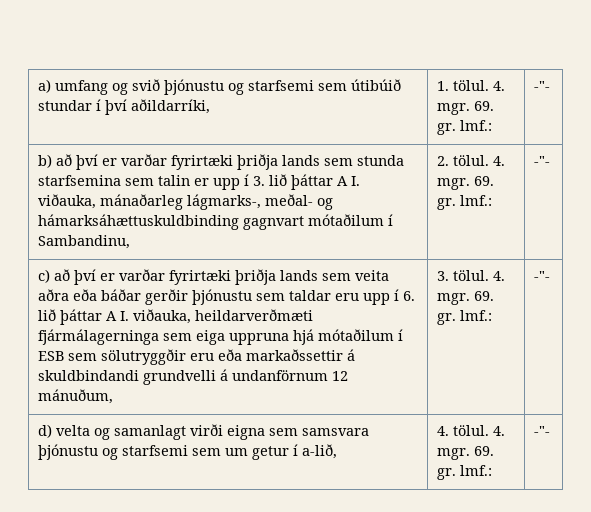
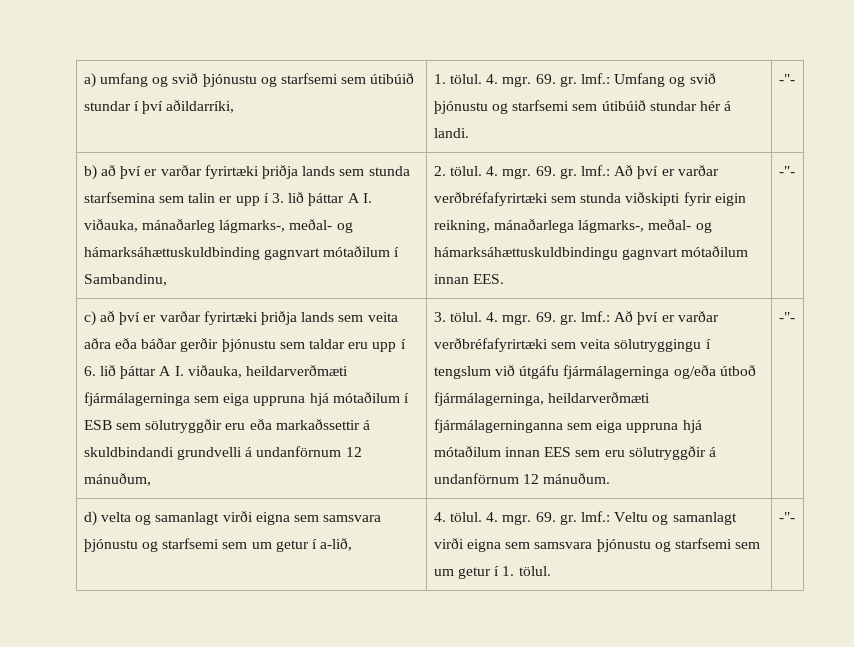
- a) umfang og svið þjónustu og starfsemi sem útibúið stundar í því aðildarríki, | 1. tölul. 4. mgr. 69. gr. lmf.: | -"-
+ a) umfang og svið þjónustu og starfsemi sem útibúið stundar í því aðildarríki, | 1. tölul. 4. mgr. 69. gr. lmf.: Umfang og svið þjónustu og starfsemi sem útibúið stundar hér á landi. | -"-
- 2. tölul. 4. mgr. 69. gr. lmf.:
+ 2. tölul. 4. mgr. 69. gr. lmf.: Að því er varðar verðbréfafyrirtæki sem stunda viðskipti fyrir eigin reikning, mánaðarlega lágmarks-, meðal- og hámarksáhættuskuldbindingu gagnvart mótaðilum innan EES.
- 3. tölul. 4. mgr. 69. gr. lmf.:
+ 3. tölul. 4. mgr. 69. gr. lmf.: Að því er varðar verðbréfafyrirtæki sem veita sölutryggingu í tengslum við útgáfu fjármálagerninga og/eða útboð fjármálagerninga, heildarverðmæti fjármálagerninganna sem eiga uppruna hjá mótaðilum innan EES sem eru sölutryggðir á undanförnum 12 mánuðum.
- d) velta og samanlagt virði eigna sem samsvara þjónustu og starfsemi sem um getur í a-lið, | 4. tölul. 4. mgr. 69. gr. lmf.: | -"-
+ d) velta og samanlagt virði eigna sem samsvara þjónustu og starfsemi sem um getur í a-lið, | 4. tölul. 4. mgr. 69. gr. lmf.: Veltu og samanlagt virði eigna sem samsvara þjónustu og starfsemi sem um getur í 1. tölul. | -"-

